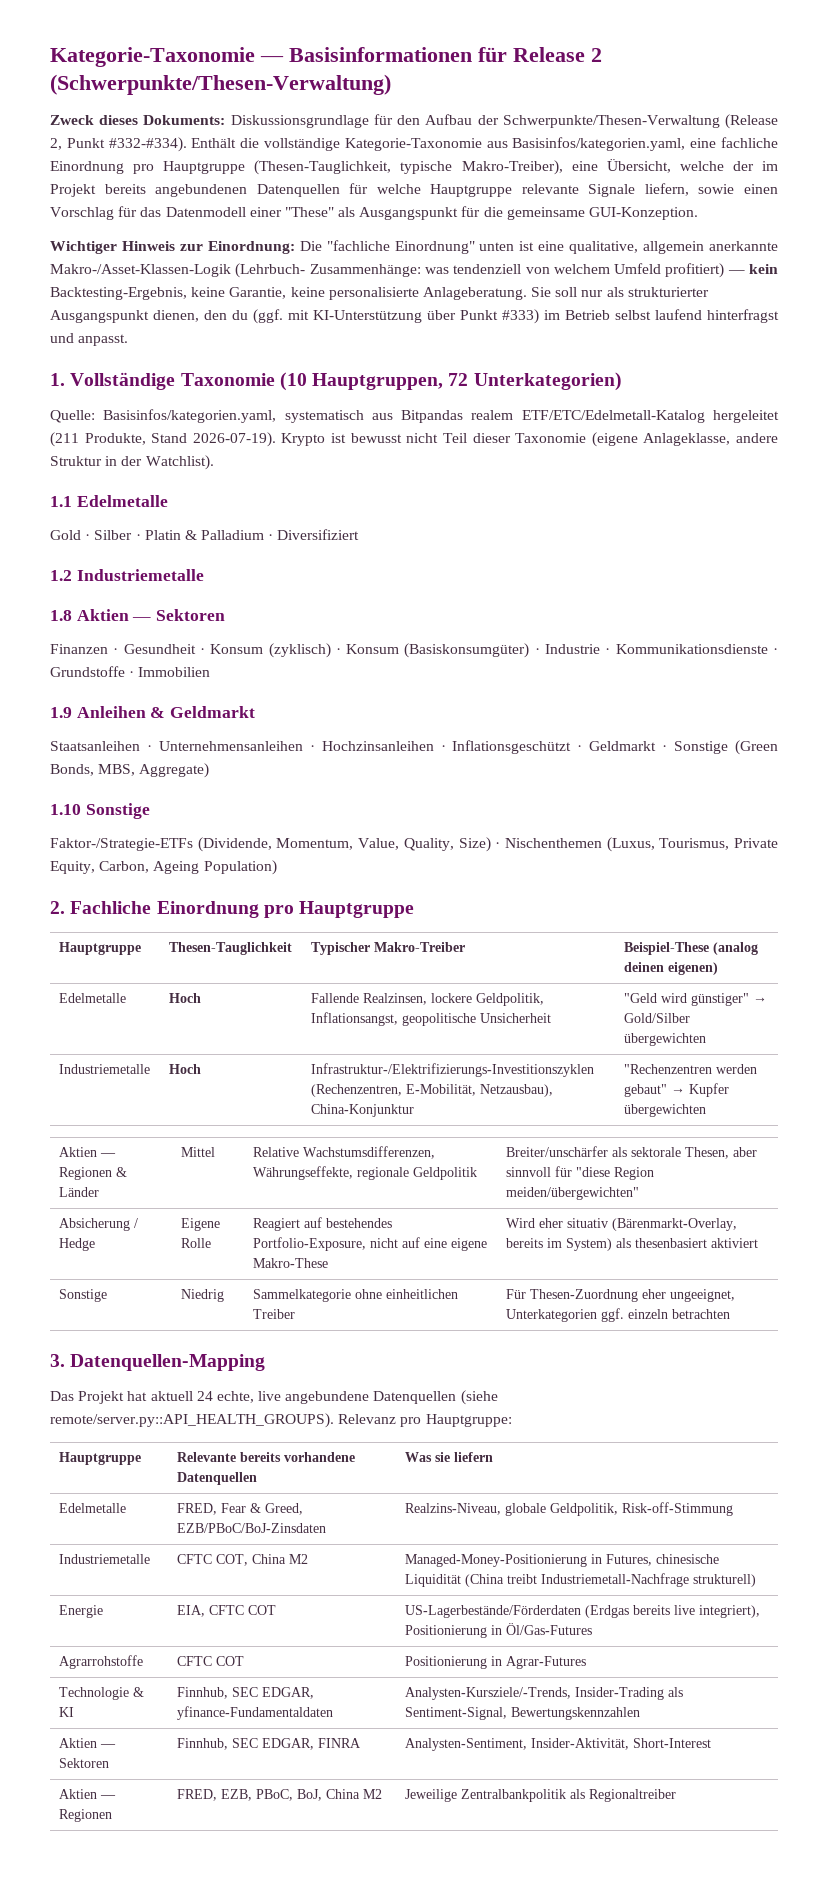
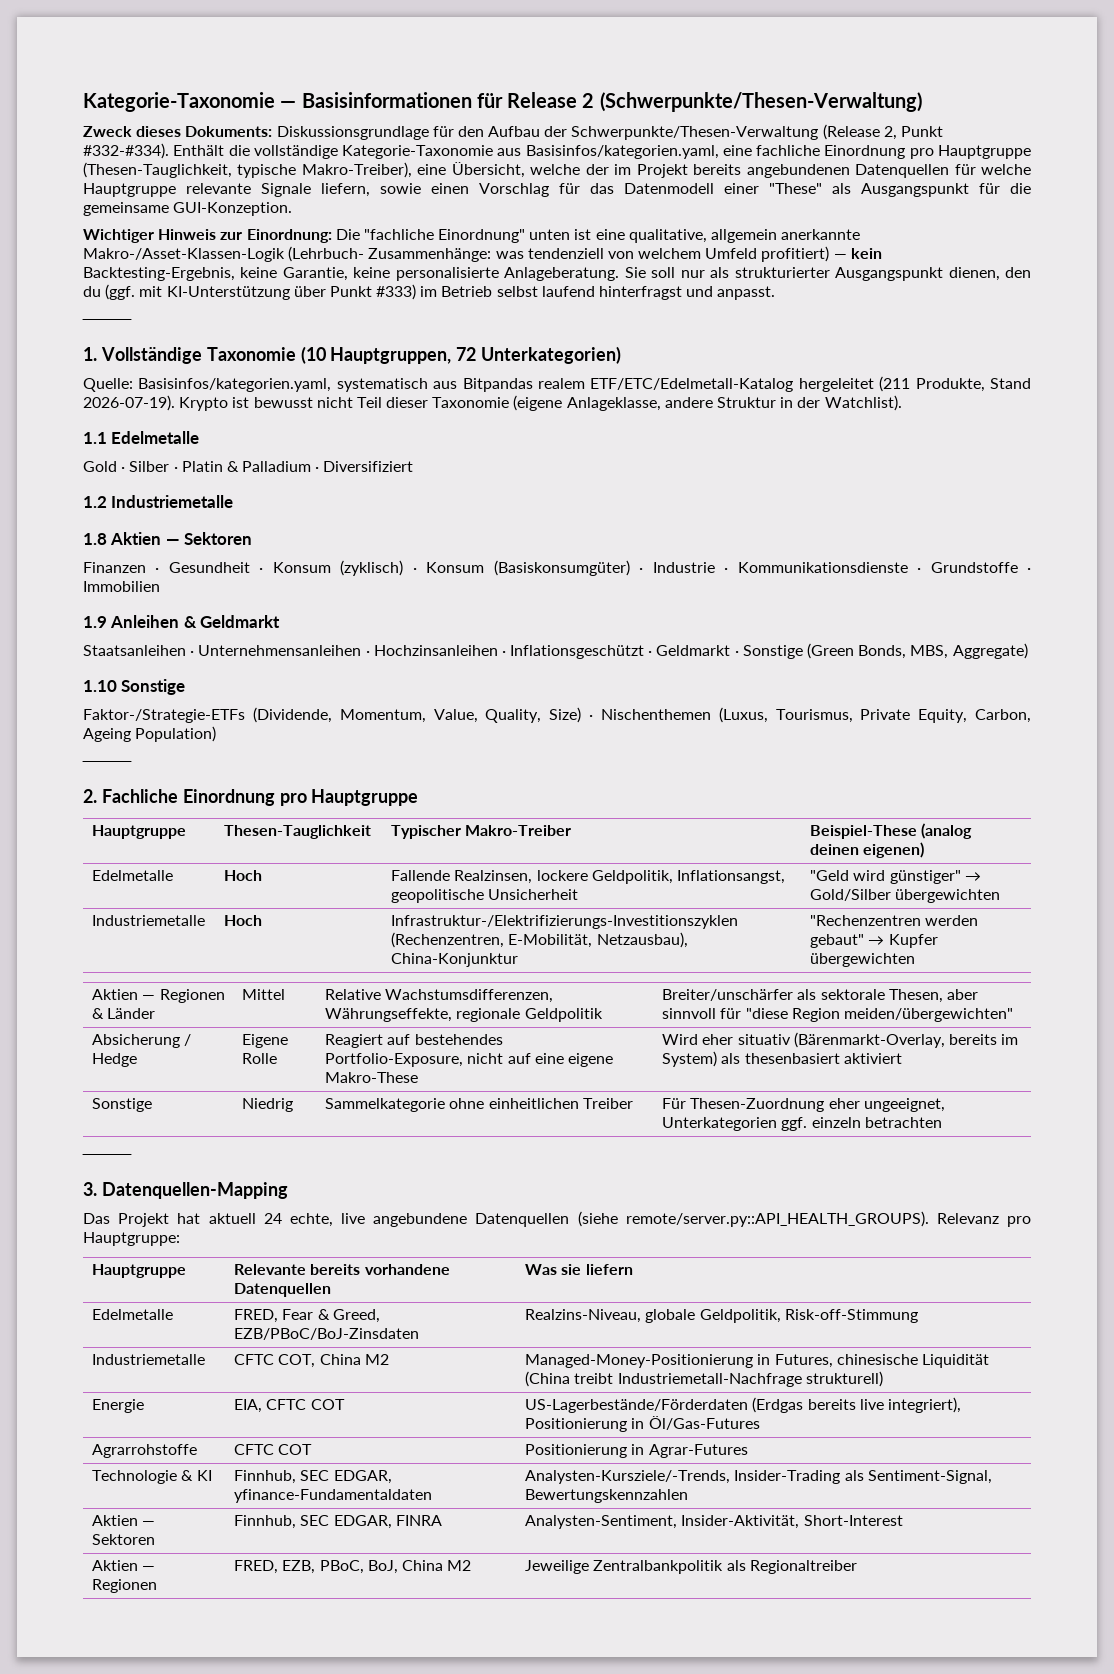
  Sie soll nur als strukturierter Ausgangspunkt dienen, den du (ggf. mit KI-Unterstützung über Punkt #333) im Betrieb selbst laufend hinterfragst und anpasst.
+ ────
  Faktor-/Strategie-ETFs (Dividende, Momentum, Value, Quality, Size) · Nischenthemen (Luxus, Tourismus, Private Equity, Carbon, Ageing Population)
+ ────
  Sonstige | Niedrig | Sammelkategorie ohne einheitlichen Treiber | Für Thesen-Zuordnung eher ungeeignet, Unterkategorien ggf. einzeln betrachten
+ ────

